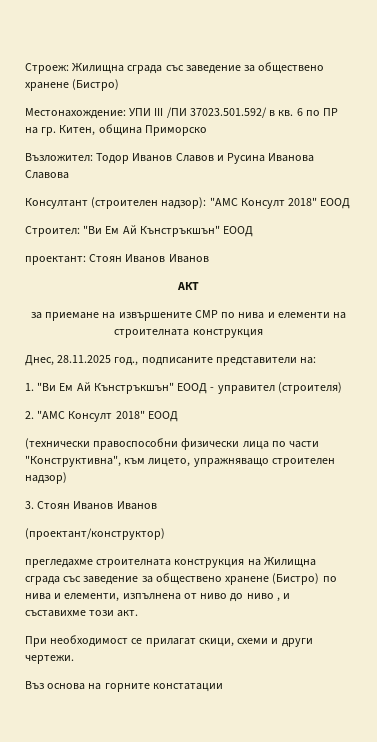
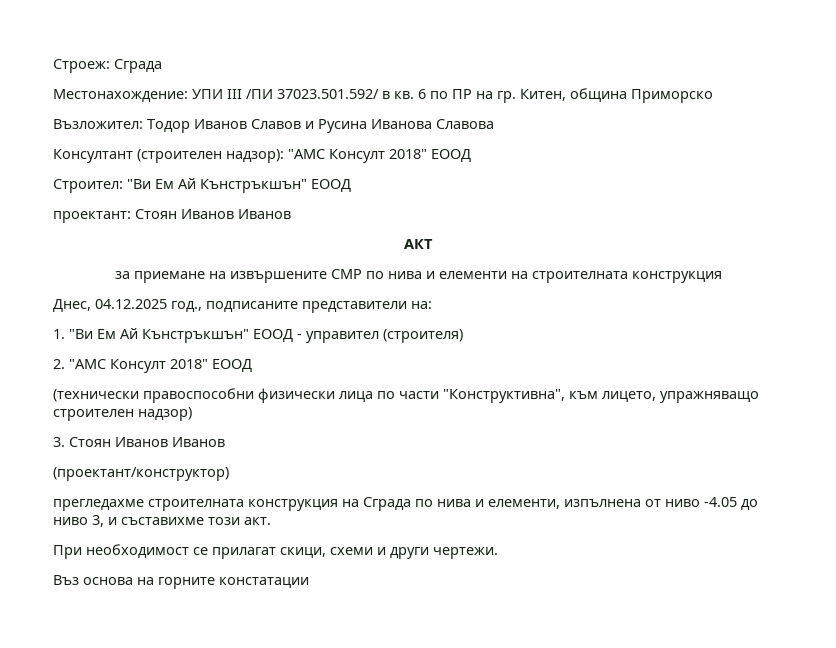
- Строеж: Жилищна сграда със заведение за обществено хранене (Бистро)
+ Строеж: Сграда
- Днес, 28.11.2025 год., подписаните представители на:
+ Днес, 04.12.2025 год., подписаните представители на:
- прегледахме строителната конструкция на Жилищна сграда със заведение за обществено хранене (Бистро) по нива и елементи, изпълнена от ниво до ниво , и съставихме този акт.
+ прегледахме строителната конструкция на Сграда по нива и елементи, изпълнена от ниво -4.05 до ниво 3, и съставихме този акт.

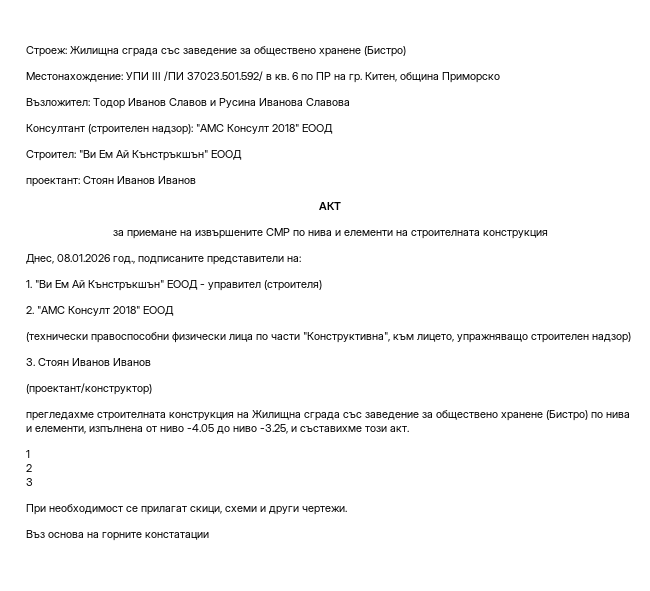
- Строеж: Сграда
+ Строеж: Жилищна сграда със заведение за обществено хранене (Бистро)
- Днес, 04.12.2025 год., подписаните представители на:
+ Днес, 08.01.2026 год., подписаните представители на:
- прегледахме строителната конструкция на Сграда по нива и елементи, изпълнена от ниво -4.05 до ниво 3, и съставихме този акт.
+ прегледахме строителната конструкция на Жилищна сграда със заведение за обществено хранене (Бистро) по нива и елементи, изпълнена от ниво -4.05 до ниво -3.25, и съставихме този акт.
+ 1
+ 2
+ 3

